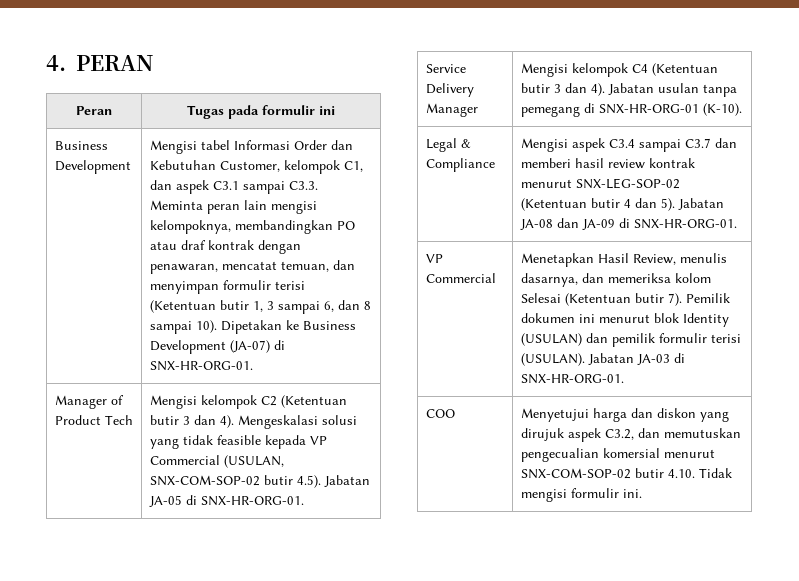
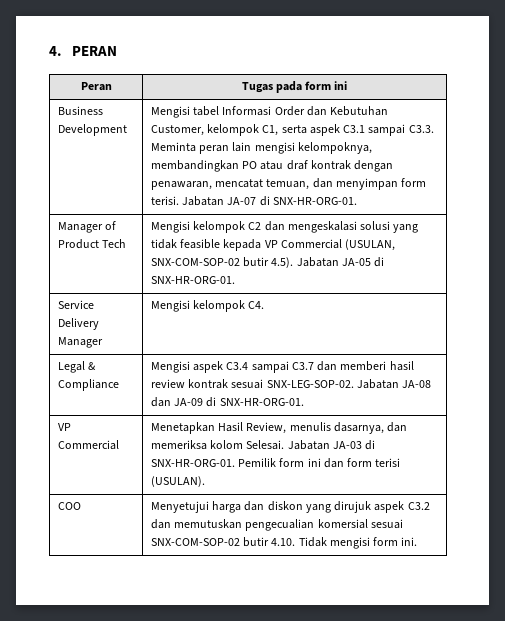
- Peran | Tugas pada formulir ini
+ Peran | Tugas pada form ini
- Mengisi tabel Informasi Order dan Kebutuhan Customer, kelompok C1, dan aspek C3.1 sampai C3.3. Meminta peran lain mengisi kelompoknya, membandingkan PO atau draf kontrak dengan penawaran, mencatat temuan, dan menyimpan formulir terisi (Ketentuan butir 1, 3 sampai 6, dan 8 sampai 10). Dipetakan ke Business Development (JA-07) di SNX-HR-ORG-01.
+ Mengisi tabel Informasi Order dan Kebutuhan Customer, kelompok C1, serta aspek C3.1 sampai C3.3. Meminta peran lain mengisi kelompoknya, membandingkan PO atau draf kontrak dengan penawaran, mencatat temuan, dan menyimpan form terisi. Jabatan JA-07 di SNX-HR-ORG-01.
- Manager of Product Tech | Mengisi kelompok C2 (Ketentuan butir 3 dan 4). Mengeskalasi solusi yang tidak feasible kepada VP Commercial (USULAN, SNX-COM-SOP-02 butir 4.5). Jabatan JA-05 di SNX-HR-ORG-01.
+ Manager of Product Tech | Mengisi kelompok C2 dan mengeskalasi solusi yang tidak feasible kepada VP Commercial (USULAN, SNX-COM-SOP-02 butir 4.5). Jabatan JA-05 di SNX-HR-ORG-01.
- Service Delivery Manager | Mengisi kelompok C4 (Ketentuan butir 3 dan 4). Jabatan usulan tanpa pemegang di SNX-HR-ORG-01 (K-10).
+ Service Delivery Manager | Mengisi kelompok C4.
- Legal & Compliance | Mengisi aspek C3.4 sampai C3.7 dan memberi hasil review kontrak menurut SNX-LEG-SOP-02 (Ketentuan butir 4 dan 5). Jabatan JA-08 dan JA-09 di SNX-HR-ORG-01.
+ Legal & Compliance | Mengisi aspek C3.4 sampai C3.7 dan memberi hasil review kontrak sesuai SNX-LEG-SOP-02. Jabatan JA-08 dan JA-09 di SNX-HR-ORG-01.
- VP Commercial | Menetapkan Hasil Review, menulis dasarnya, dan memeriksa kolom Selesai (Ketentuan butir 7). Pemilik dokumen ini menurut blok Identity (USULAN) dan pemilik formulir terisi (USULAN). Jabatan JA-03 di SNX-HR-ORG-01.
+ VP Commercial | Menetapkan Hasil Review, menulis dasarnya, dan memeriksa kolom Selesai. Jabatan JA-03 di SNX-HR-ORG-01. Pemilik form ini dan form terisi (USULAN).
- COO | Menyetujui harga dan diskon yang dirujuk aspek C3.2, dan memutuskan pengecualian komersial menurut SNX-COM-SOP-02 butir 4.10. Tidak mengisi formulir ini.
+ COO | Menyetujui harga dan diskon yang dirujuk aspek C3.2 dan memutuskan pengecualian komersial sesuai SNX-COM-SOP-02 butir 4.10. Tidak mengisi form ini.

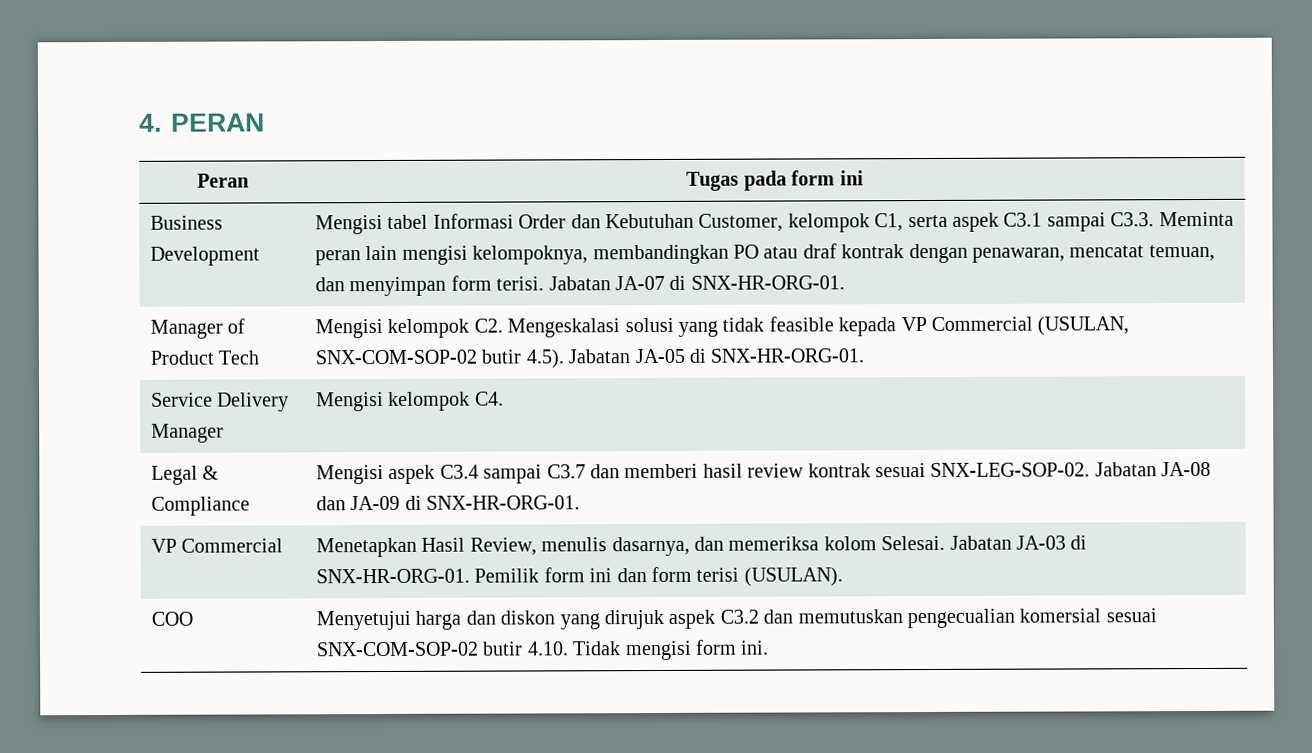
- Manager of Product Tech | Mengisi kelompok C2 dan mengeskalasi solusi yang tidak feasible kepada VP Commercial (USULAN, SNX-COM-SOP-02 butir 4.5). Jabatan JA-05 di SNX-HR-ORG-01.
+ Manager of Product Tech | Mengisi kelompok C2. Mengeskalasi solusi yang tidak feasible kepada VP Commercial (USULAN, SNX-COM-SOP-02 butir 4.5). Jabatan JA-05 di SNX-HR-ORG-01.

